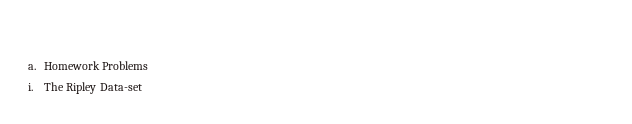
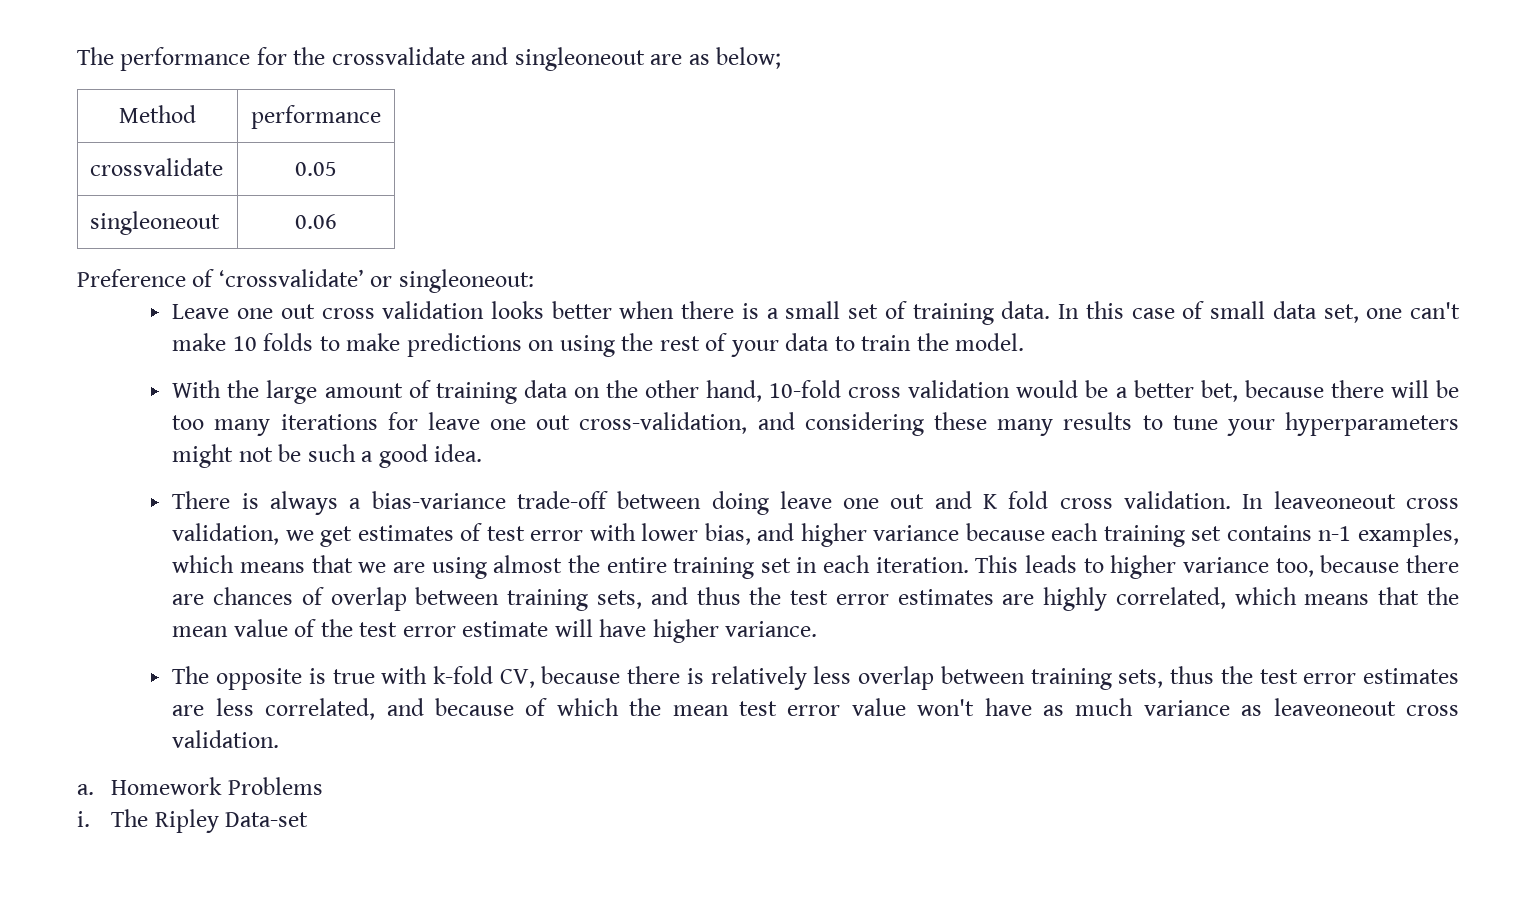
+ The performance for the crossvalidate and singleoneout are as below;
+ Method | performance
+ crossvalidate | 0.05
+ singleoneout | 0.06
+ Preference of ‘crossvalidate’ or singleoneout:
+ Leave one out cross validation looks better when there is a small set of training data. In this case of small data set, one can't make 10 folds to make predictions on using the rest of your data to train the model.
+ With the large amount of training data on the other hand, 10-fold cross validation would be a better bet, because there will be too many iterations for leave one out cross-validation, and considering these many results to tune your hyperparameters might not be such a good idea.
+ There is always a bias-variance trade-off between doing leave one out and K fold cross validation. In leaveoneout cross validation, we get estimates of test error with lower bias, and higher variance because each training set contains n-1 examples, which means that we are using almost the entire training set in each iteration. This leads to higher variance too, because there are chances of overlap between training sets, and thus the test error estimates are highly correlated, which means that the mean value of the test error estimate will have higher variance.
+ The opposite is true with k-fold CV, because there is relatively less overlap between training sets, thus the test error estimates are less correlated, and because of which the mean test error value won't have as much variance as leaveoneout cross validation.

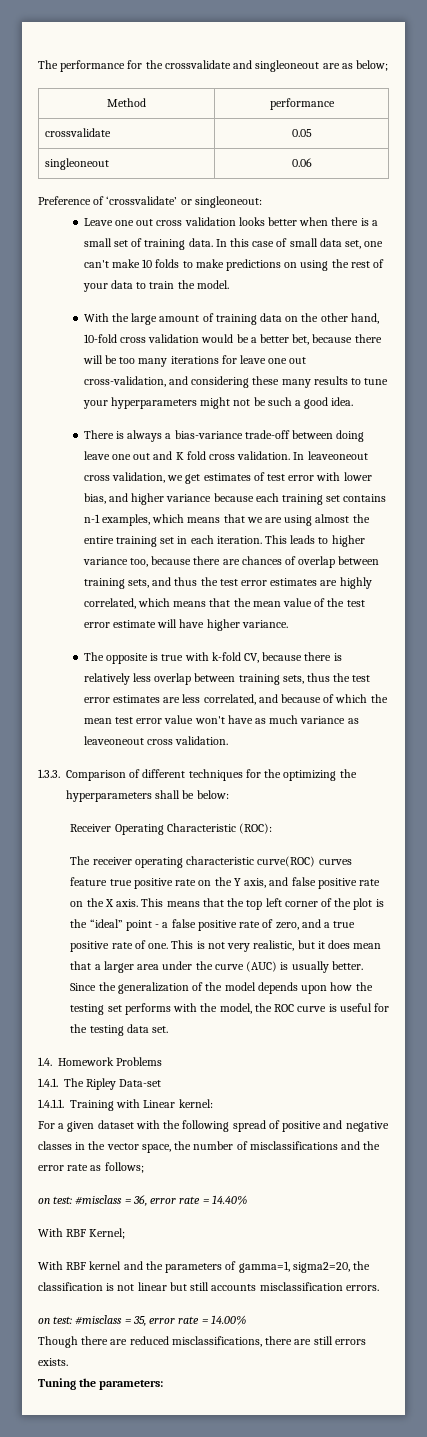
- a. Homework Problems
+ 1.3.3. Comparison of different techniques for the optimizing the hyperparameters shall be below:
+ Receiver Operating Characteristic (ROC):
+ The receiver operating characteristic curve(ROC) curves feature true positive rate on the Y axis, and false positive rate on the X axis. This means that the top left corner of the plot is the “ideal” point - a false positive rate of zero, and a true positive rate of one. This is not very realistic, but it does mean that a larger area under the curve (AUC) is usually better. Since the generalization of the model depends upon how the testing set performs with the model, the ROC curve is useful for the testing data set.
+ 1.4. Homework Problems
- i. The Ripley Data-set
+ 1.4.1. The Ripley Data-set
+ 1.4.1.1. Training with Linear kernel:
+ For a given dataset with the following spread of positive and negative classes in the vector space, the number of misclassifications and the error rate as follows;
+ on test: #misclass = 36, error rate = 14.40%
+ With RBF Kernel;
+ With RBF kernel and the parameters of gamma=1, sigma2=20, the classification is not linear but still accounts misclassification errors.
+ on test: #misclass = 35, error rate = 14.00%
+ Though there are reduced misclassifications, there are still errors exists.
+ Tuning the parameters:

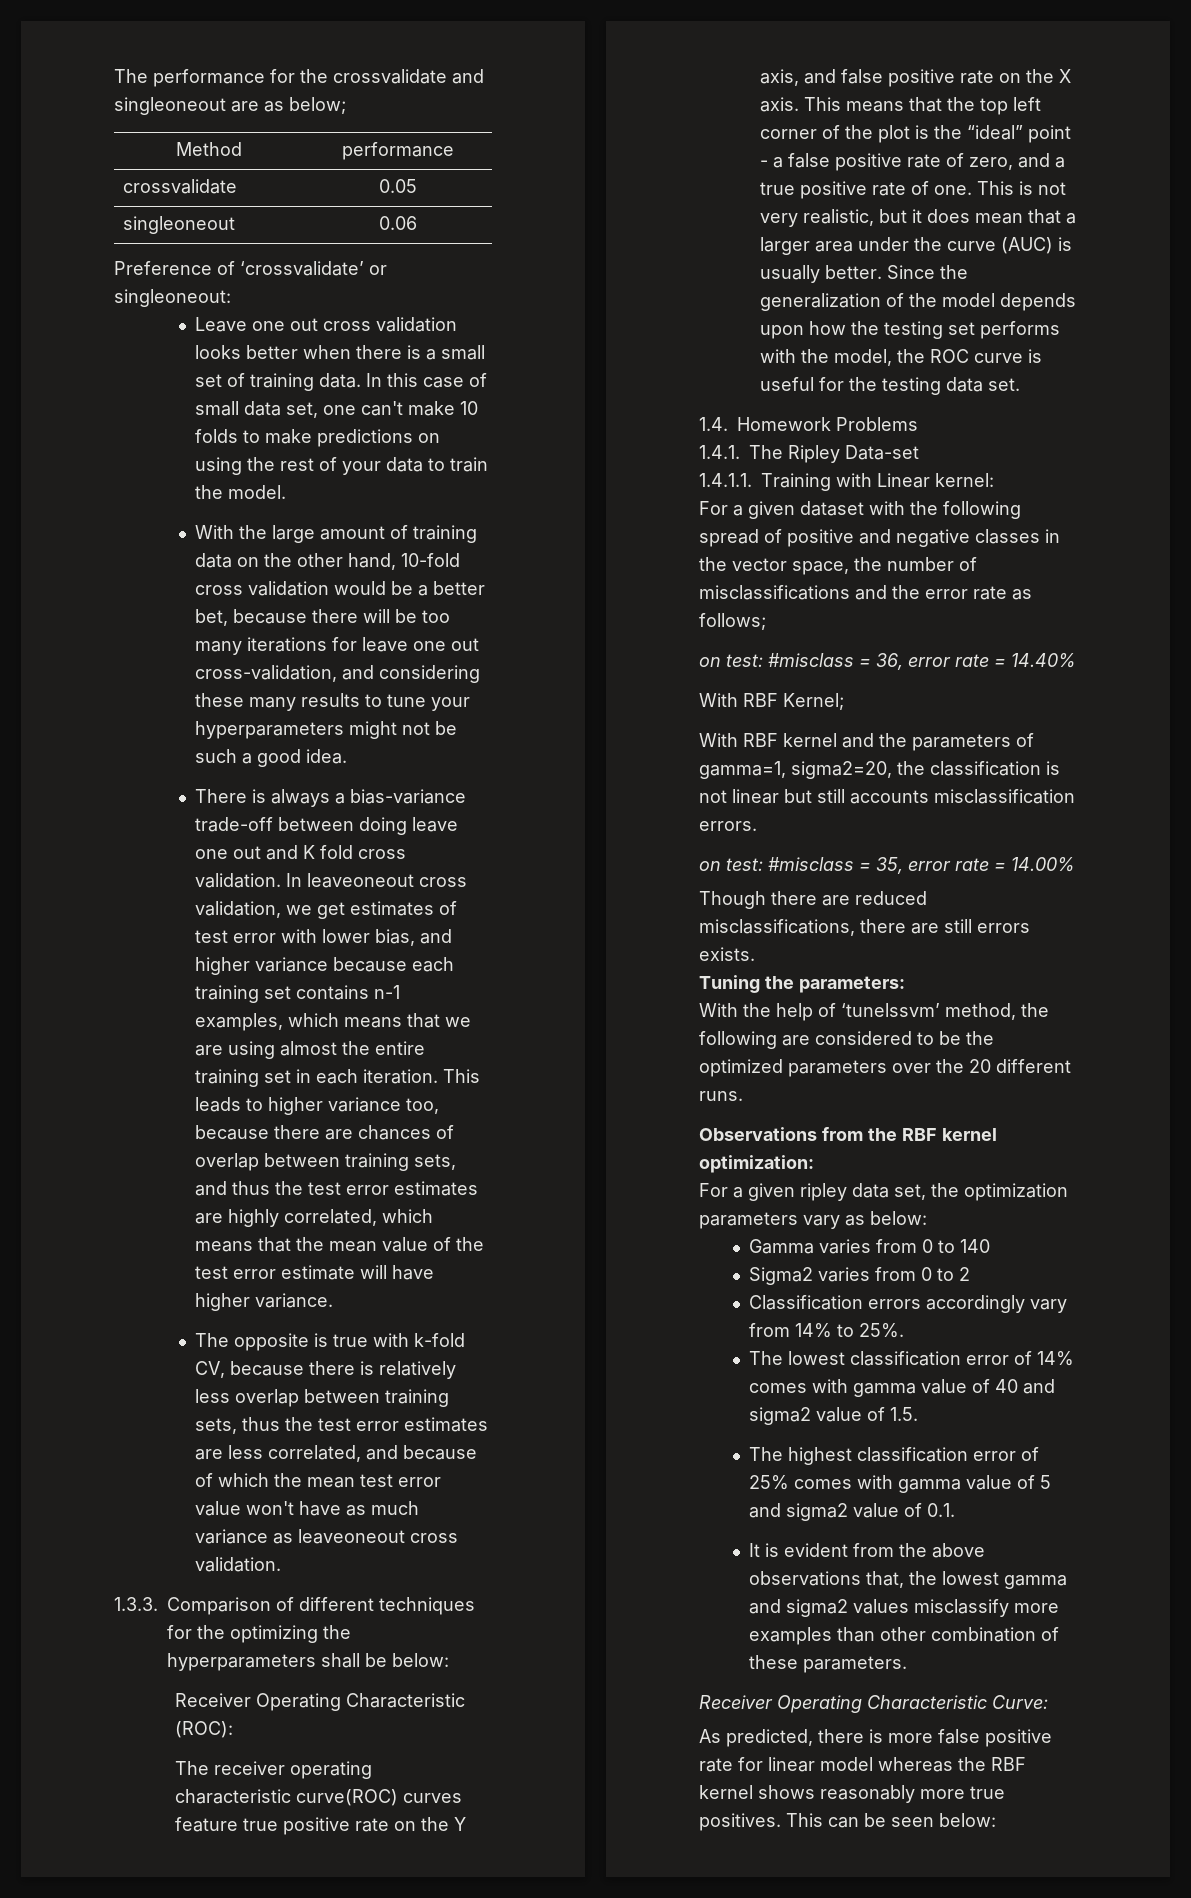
+ With the help of ‘tunelssvm’ method, the following are considered to be the optimized parameters over the 20 different runs.
+ Observations from the RBF kernel optimization:
+ For a given ripley data set, the optimization parameters vary as below:
+ Gamma varies from 0 to 140
+ Sigma2 varies from 0 to 2
+ Classification errors accordingly vary from 14% to 25%.
+ The lowest classification error of 14% comes with gamma value of 40 and sigma2 value of 1.5.
+ The highest classification error of 25% comes with gamma value of 5 and sigma2 value of 0.1.
+ It is evident from the above observations that, the lowest gamma and sigma2 values misclassify more examples than other combination of these parameters.
+ Receiver Operating Characteristic Curve:
+ As predicted, there is more false positive rate for linear model whereas the RBF kernel shows reasonably more true positives. This can be seen below:

